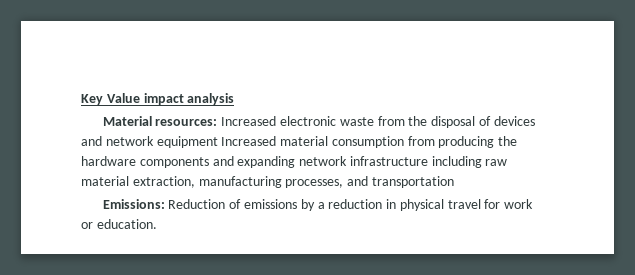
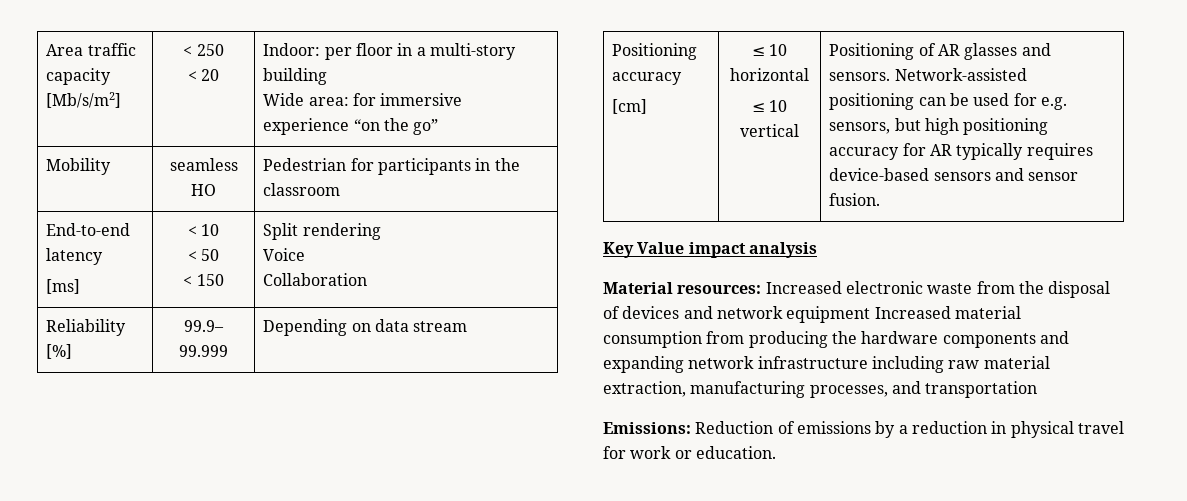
+ Area traffic capacity [Mb/s/m2] | < 250
+ < 20 | Indoor: per floor in a multi-story building
+ Wide area: for immersive experience “on the go”
+ Mobility | seamless HO | Pedestrian for participants in the classroom
+ End-to-end latency
+ [ms] | < 10
+ < 50
+ < 150 | Split rendering
+ Voice
+ Collaboration
+ Reliability [%] | 99.9– 99.999 | Depending on data stream
+ Positioning accuracy
+ [cm] | ≤ 10 horizontal
+ ≤ 10 vertical | Positioning of AR glasses and sensors. Network-assisted positioning can be used for e.g. sensors, but high positioning accuracy for AR typically requires device-based sensors and sensor fusion.

